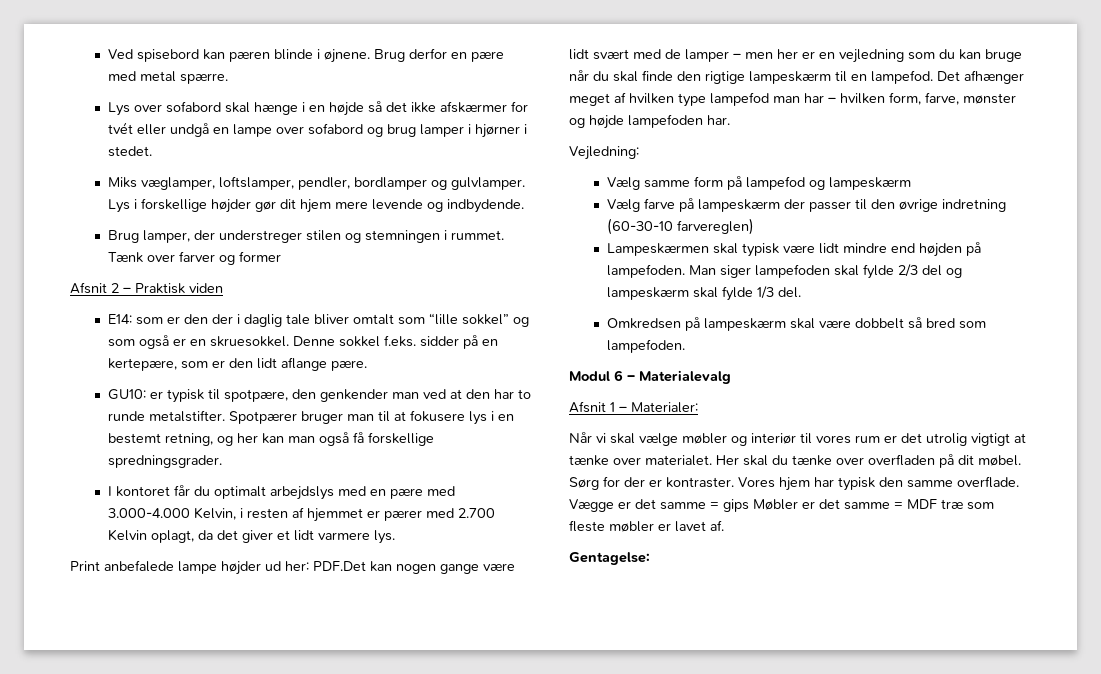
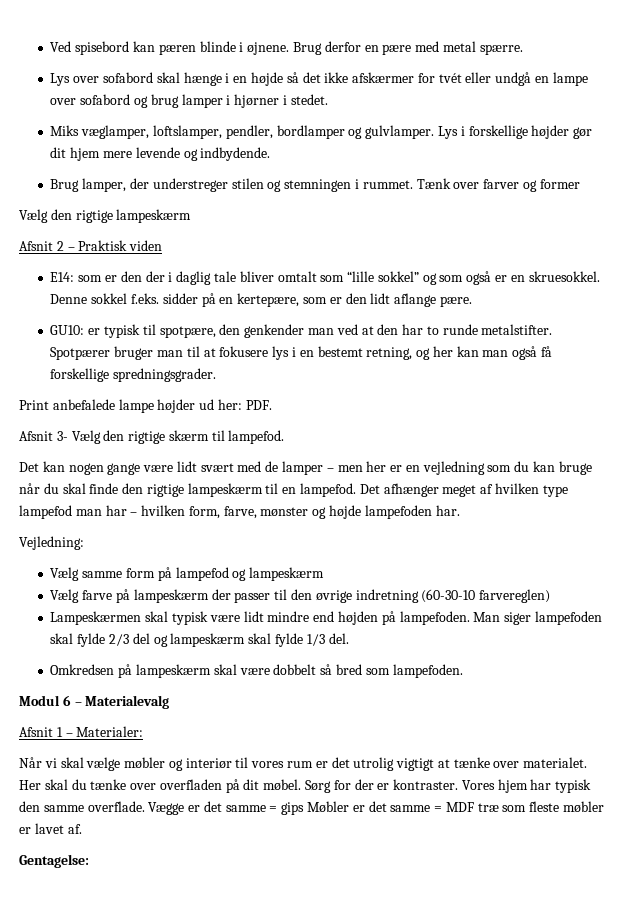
+ Vælg den rigtige lampeskærm
- I kontoret får du optimalt arbejdslys med en pære med 3.000-4.000 Kelvin, i resten af hjemmet er pærer med 2.700 Kelvin oplagt, da det giver et lidt varmere lys.
- Print anbefalede lampe højder ud her: PDF.Det kan nogen gange være lidt svært med de lamper – men her er en vejledning som du kan bruge når du skal finde den rigtige lampeskærm til en lampefod.
+ Print anbefalede lampe højder ud her: PDF.
+ Afsnit 3- Vælg den rigtige skærm til lampefod.
+ Det kan nogen gange være lidt svært med de lamper – men her er en vejledning som du kan bruge når du skal finde den rigtige lampeskærm til en lampefod.

